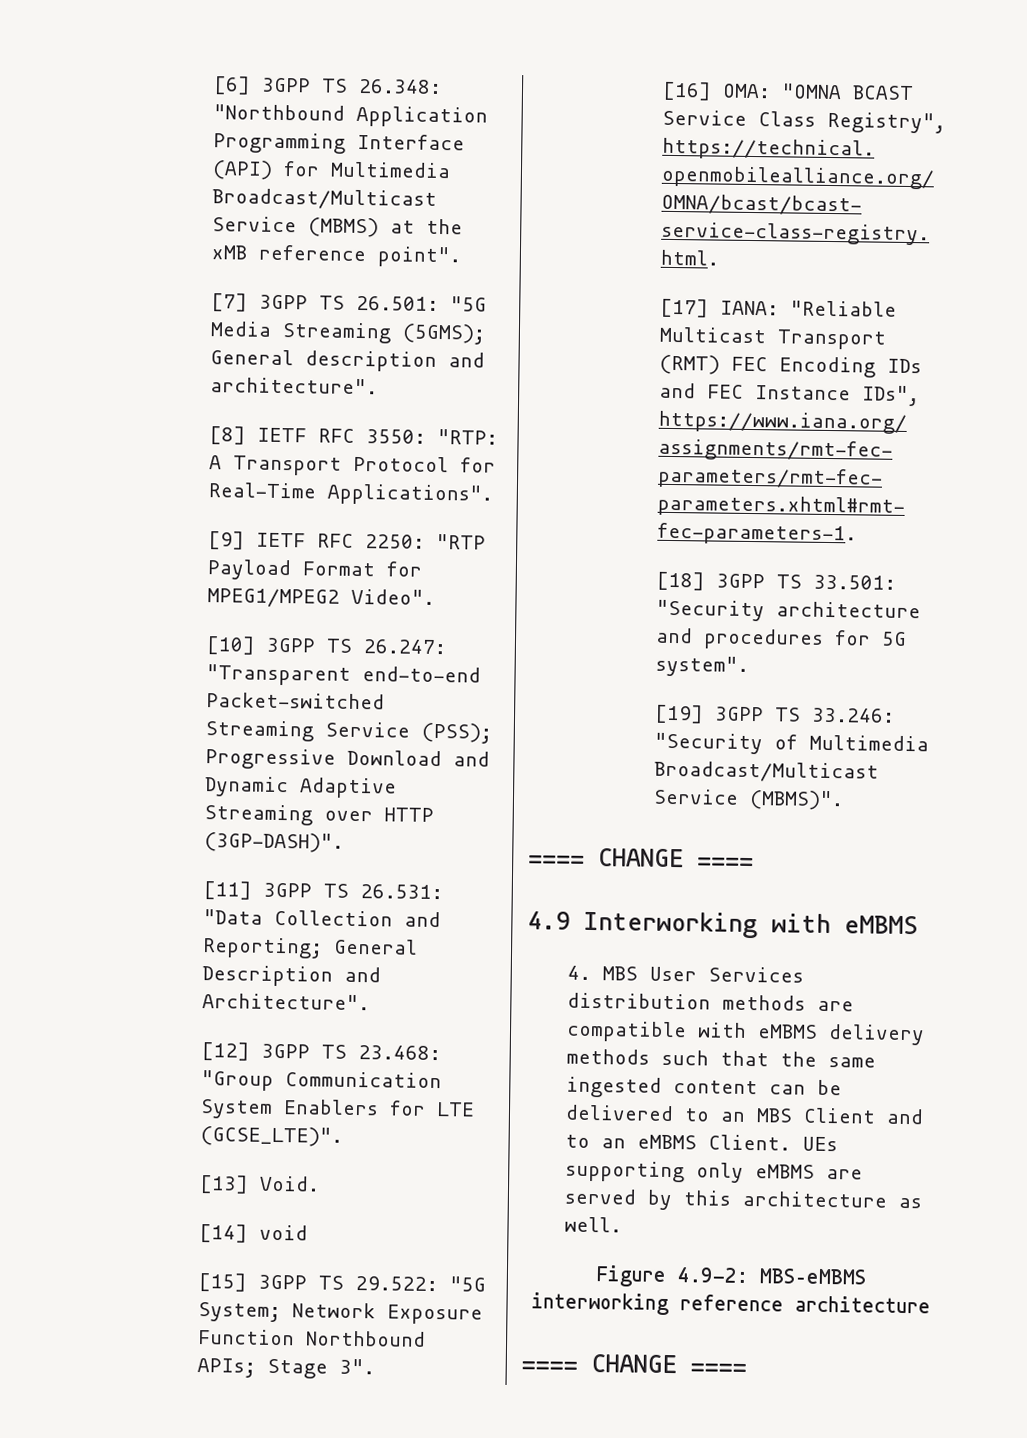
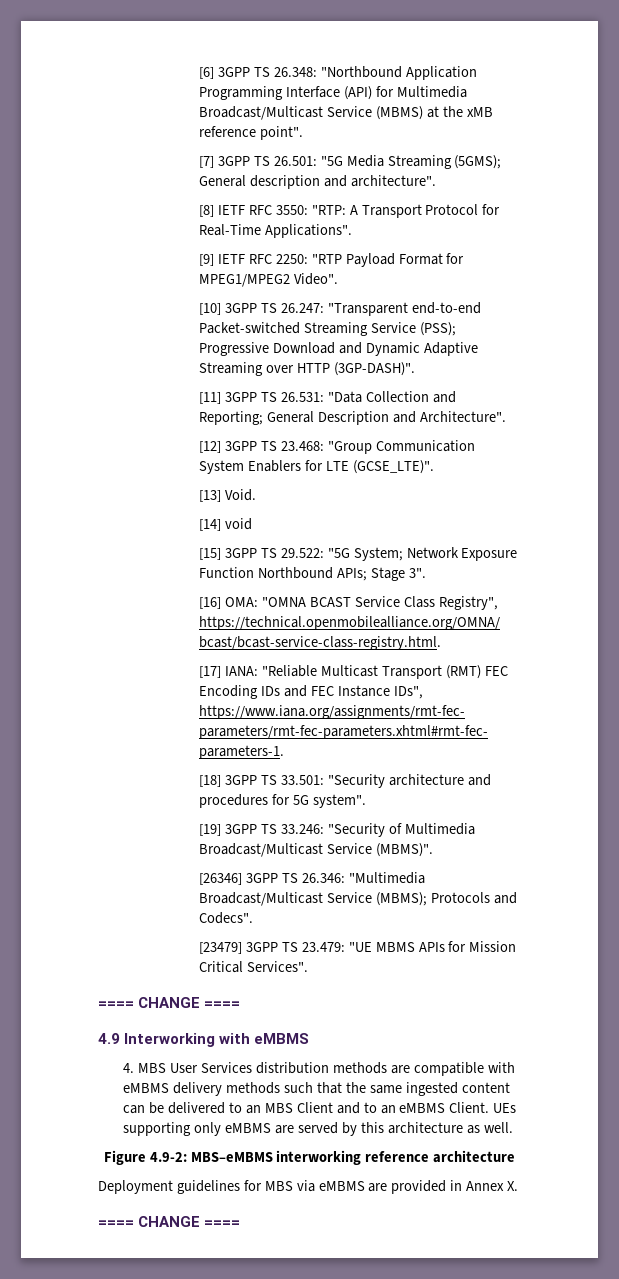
+ [26346] 3GPP TS 26.346: "Multimedia Broadcast/Multicast Service (MBMS); Protocols and Codecs".
+ [23479] 3GPP TS 23.479: "UE MBMS APIs for Mission Critical Services".
+ Deployment guidelines for MBS via eMBMS are provided in Annex X.

